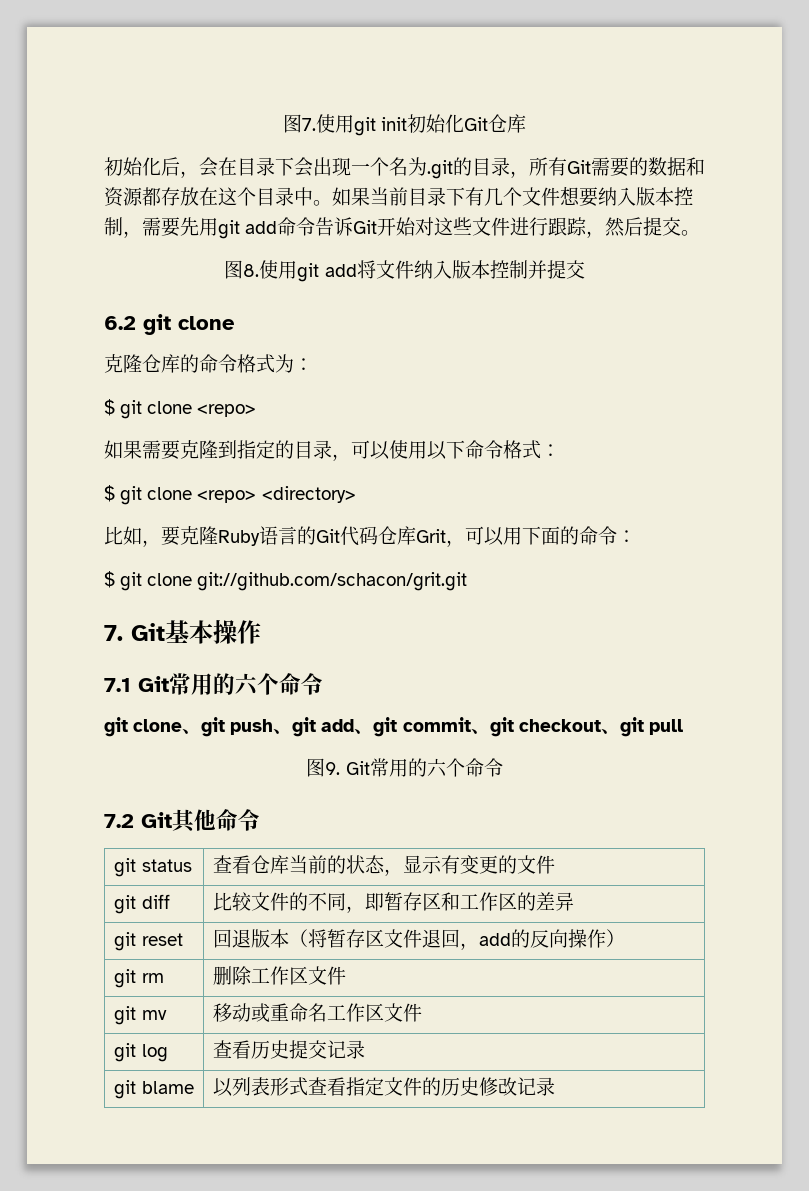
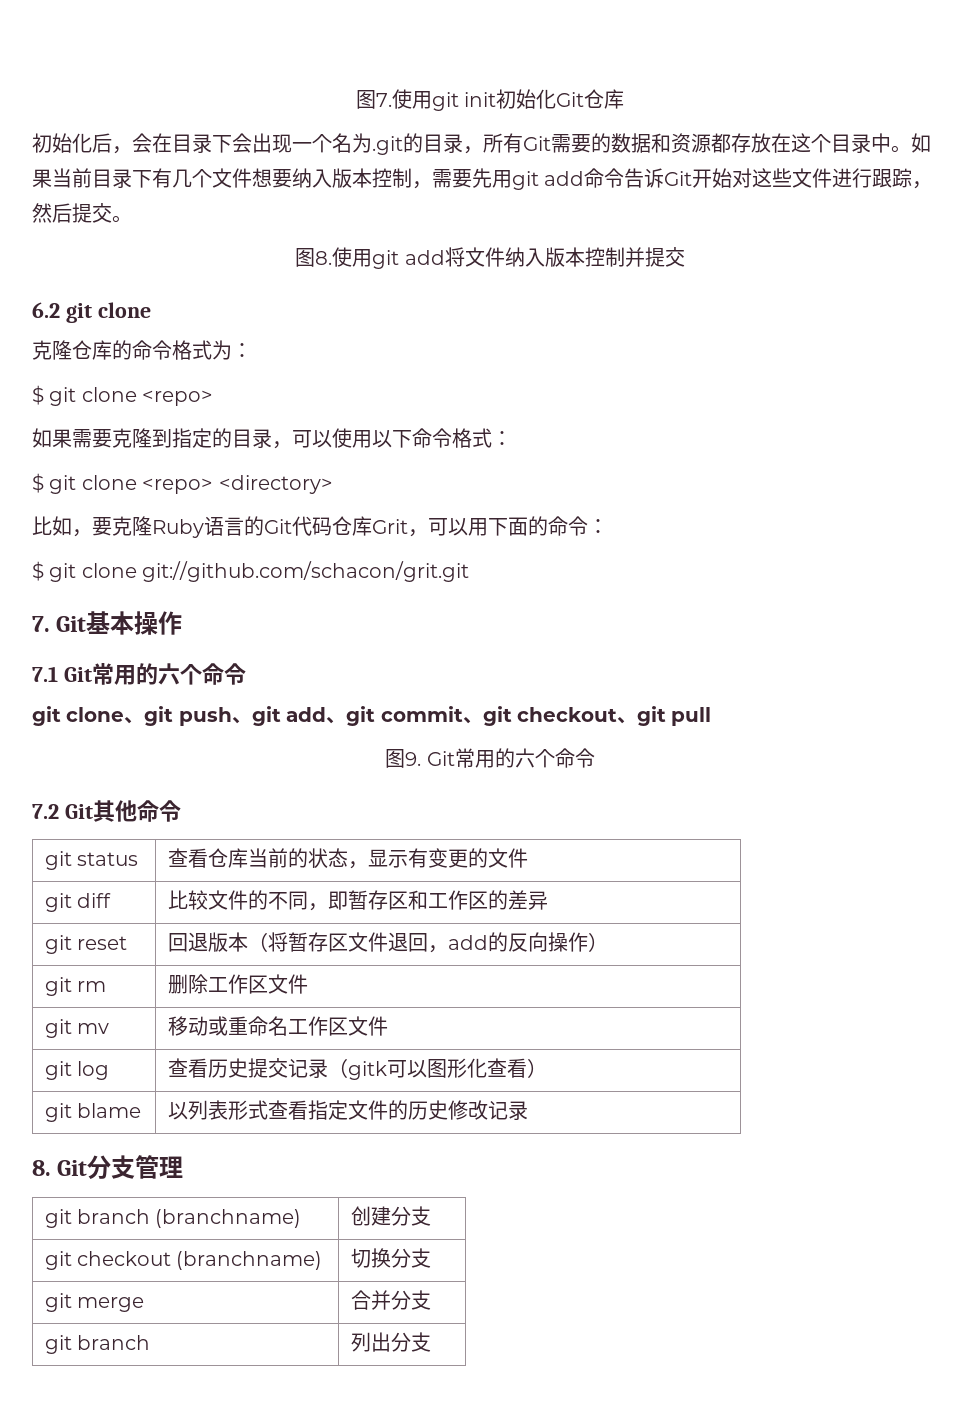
- git log | 查看历史提交记录
+ git log | 查看历史提交记录（gitk可以图形化查看）
+ 8. Git分支管理
+ git branch (branchname) | 创建分支
+ git checkout (branchname) | 切换分支
+ git merge | 合并分支
+ git branch | 列出分支

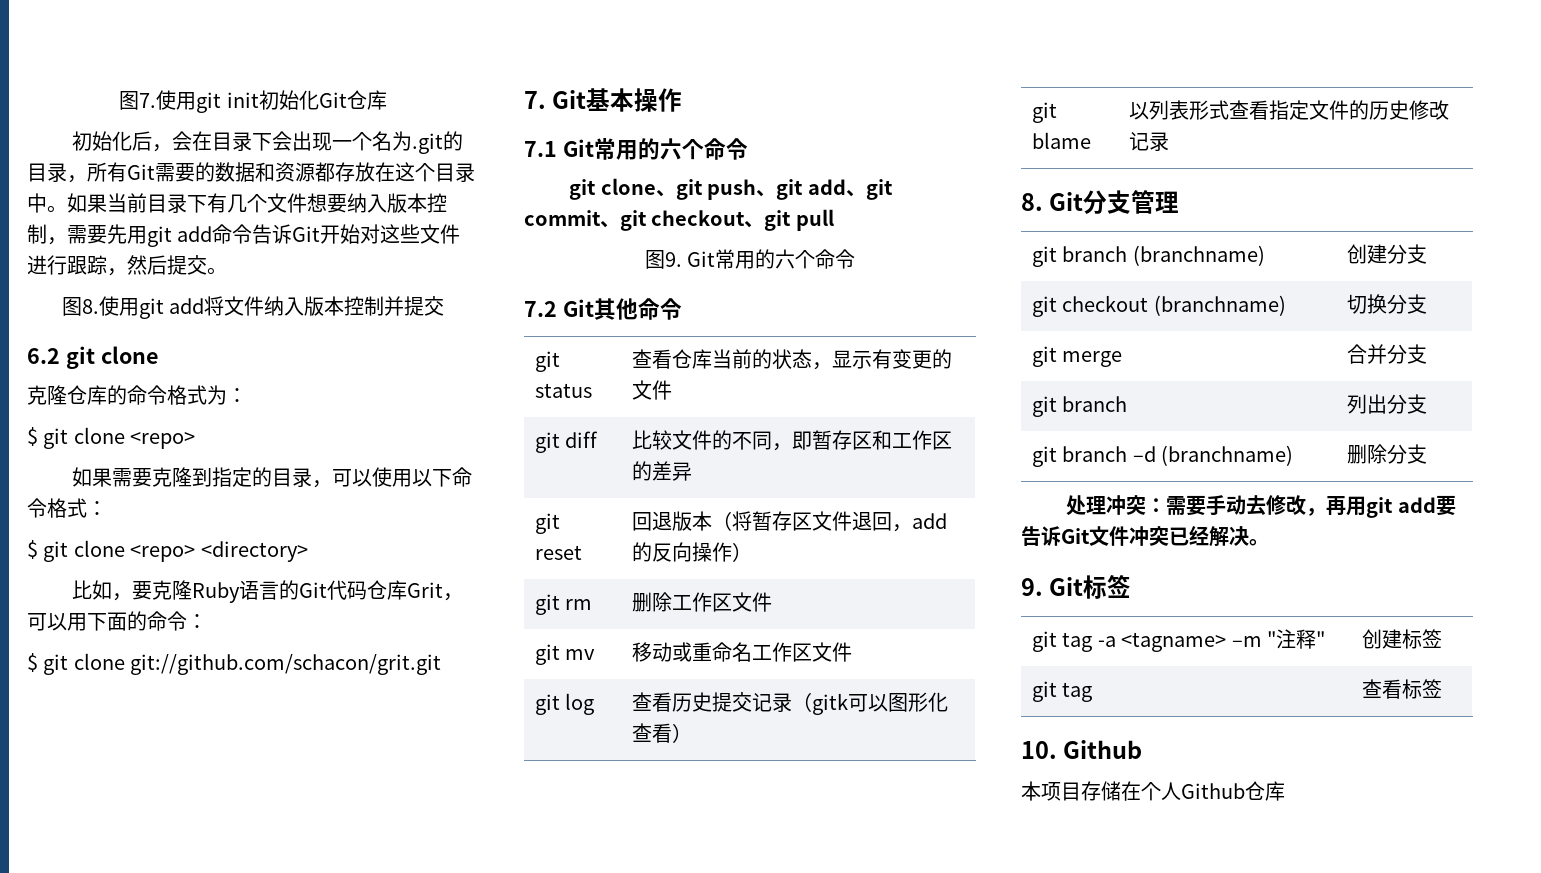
+ git branch –d (branchname) | 删除分支
+ 处理冲突：需要手动去修改，再用git add要告诉Git文件冲突已经解决。
+ 9. Git标签
+ git tag -a <tagname> –m "注释" | 创建标签
+ git tag | 查看标签
+ 10. Github
+ 本项目存储在个人Github仓库

